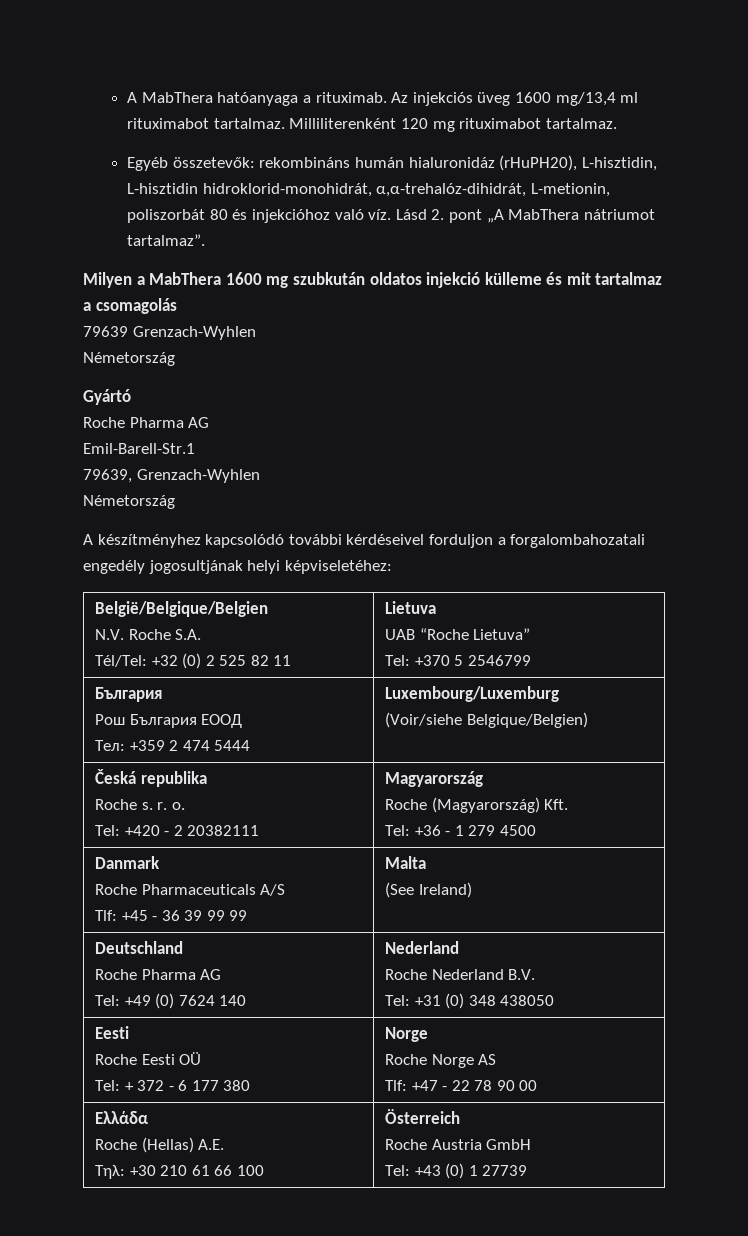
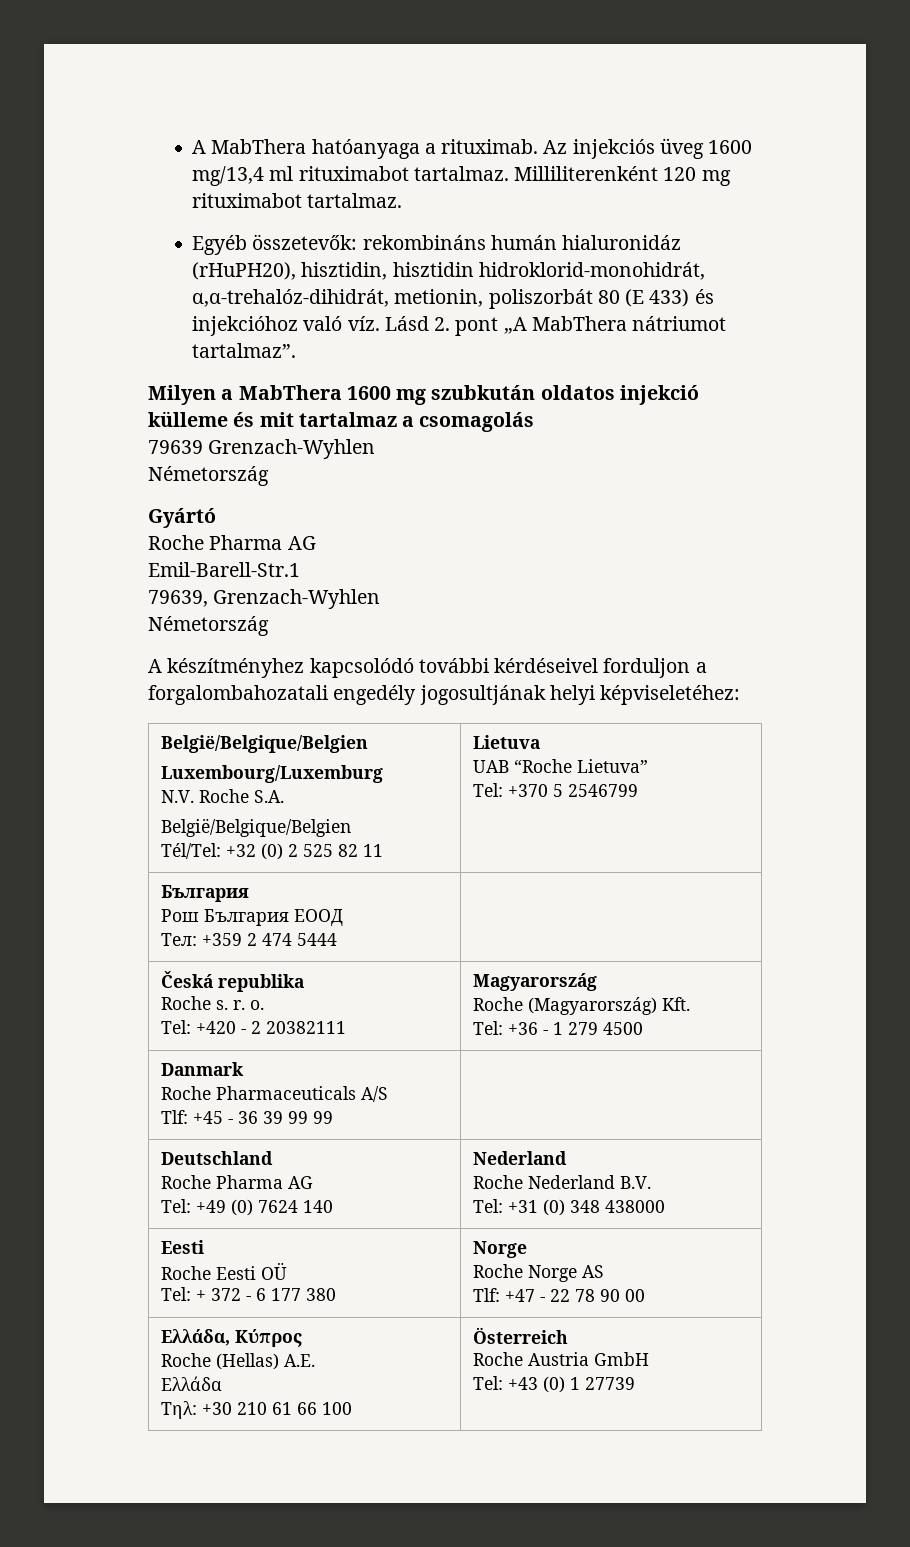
- Egyéb összetevők: rekombináns humán hialuronidáz (rHuPH20), L-hisztidin, L-hisztidin hidroklorid-monohidrát, α,α-trehalóz-dihidrát, L-metionin, poliszorbát 80 és injekcióhoz való víz.
+ Egyéb összetevők: rekombináns humán hialuronidáz (rHuPH20), hisztidin, hisztidin hidroklorid-monohidrát, α,α-trehalóz-dihidrát, metionin, poliszorbát 80 (E 433) és injekcióhoz való víz.
  A készítményhez kapcsolódó további kérdéseivel forduljon a forgalombahozatali engedély jogosultjának helyi képviseletéhez:
  België/Belgique/Belgien
+ Luxembourg/Luxemburg
  N.V. Roche S.A.
+ België/Belgique/Belgien
  Tél/Tel: +32 (0) 2 525 82 11 | Lietuva
  UAB “Roche Lietuva”
  Tel: +370 5 2546799
  България
  Рош България ЕООД
- Тел: +359 2 474 5444 | Luxembourg/Luxemburg
- (Voir/siehe Belgique/Belgien)
+ Тел: +359 2 474 5444 |
  Danmark
  Roche Pharmaceuticals A/S
- Tlf: +45 - 36 39 99 99 | Malta
- (See Ireland)
+ Tlf: +45 - 36 39 99 99 |
  Deutschland
  Roche Pharma AG
  Tel: +49 (0) 7624 140 | Nederland
  Roche Nederland B.V.
- Tel: +31 (0) 348 438050
+ Tel: +31 (0) 348 438000
+ Ελλάδα, Kύπρος
+ Roche (Hellas) A.E.
  Ελλάδα
- Roche (Hellas) A.E.

